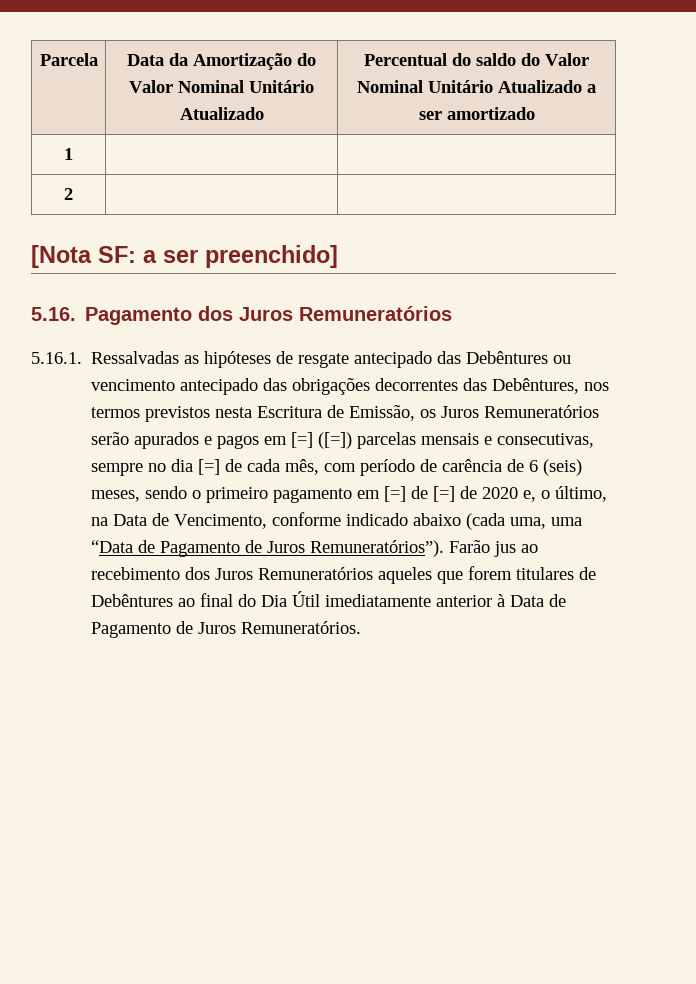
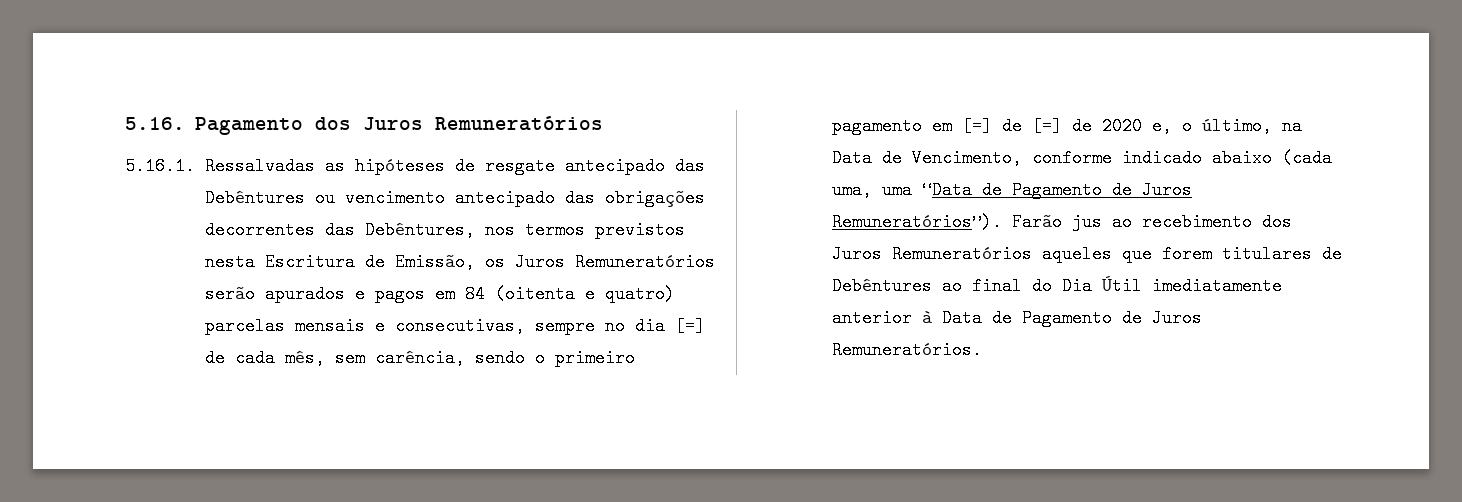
- Parcela | Data da Amortização do Valor Nominal Unitário Atualizado | Percentual do saldo do Valor Nominal Unitário Atualizado a ser amortizado
- 1 | |
- 2 | |
- [Nota SF: a ser preenchido]
- 5.16.1. Ressalvadas as hipóteses de resgate antecipado das Debêntures ou vencimento antecipado das obrigações decorrentes das Debêntures, nos termos previstos nesta Escritura de Emissão, os Juros Remuneratórios serão apurados e pagos em [=] ([=]) parcelas mensais e consecutivas, sempre no dia [=] de cada mês, com período de carência de 6 (seis) meses, sendo o primeiro pagamento em [=] de [=] de 2020 e, o último, na Data de Vencimento, conforme indicado abaixo (cada uma, uma “Data de Pagamento de Juros Remuneratórios”).
+ 5.16.1. Ressalvadas as hipóteses de resgate antecipado das Debêntures ou vencimento antecipado das obrigações decorrentes das Debêntures, nos termos previstos nesta Escritura de Emissão, os Juros Remuneratórios serão apurados e pagos em 84 (oitenta e quatro) parcelas mensais e consecutivas, sempre no dia [=] de cada mês, sem carência, sendo o primeiro pagamento em [=] de [=] de 2020 e, o último, na Data de Vencimento, conforme indicado abaixo (cada uma, uma “Data de Pagamento de Juros Remuneratórios”).

